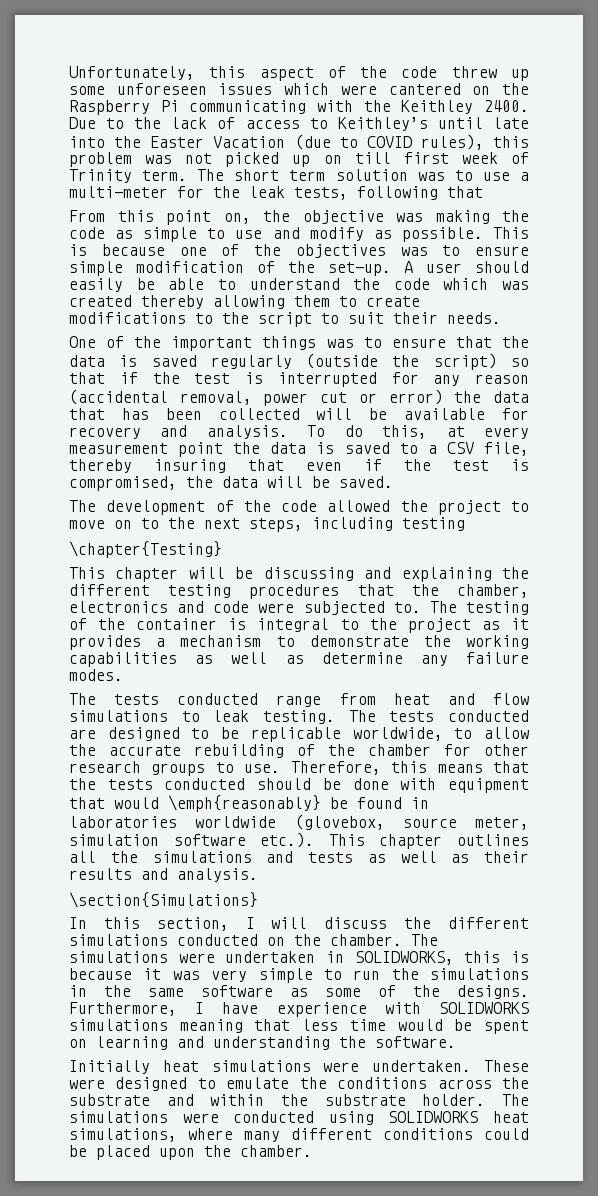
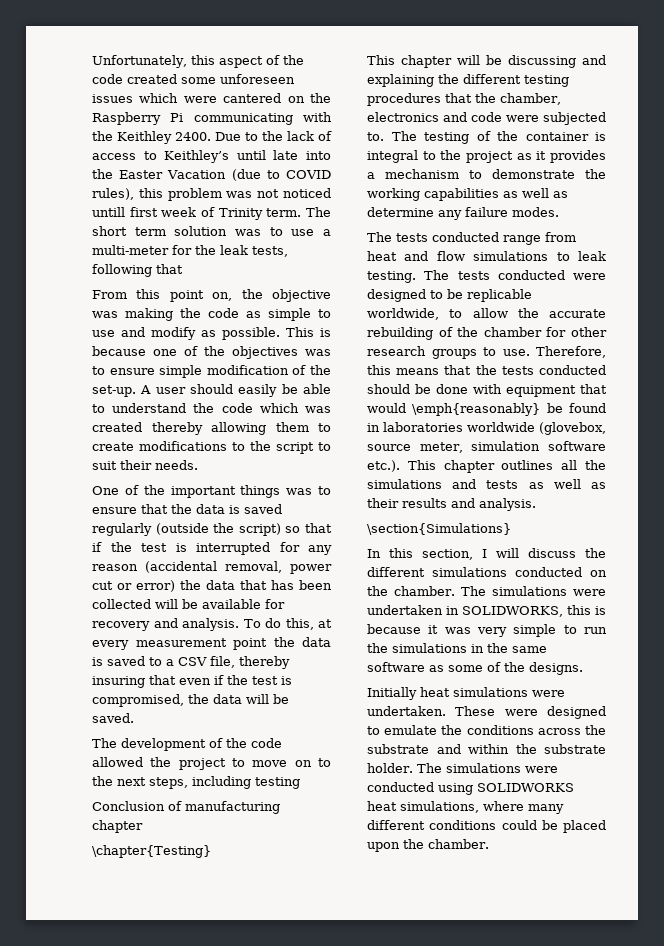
- Unfortunately, this aspect of the code threw up some unforeseen issues which were cantered on the Raspberry Pi communicating with the Keithley 2400.
+ Unfortunately, this aspect of the code created some unforeseen issues which were cantered on the Raspberry Pi communicating with the Keithley 2400.
- Due to the lack of access to Keithley’s until late into the Easter Vacation (due to COVID rules), this problem was not picked up on till first week of Trinity term.
+ Due to the lack of access to Keithley’s until late into the Easter Vacation (due to COVID rules), this problem was not noticed untill first week of Trinity term.
+ Conclusion of manufacturing chapter
- The tests conducted are designed to be replicable worldwide, to allow the accurate rebuilding of the chamber for other research groups to use.
+ The tests conducted were designed to be replicable worldwide, to allow the accurate rebuilding of the chamber for other research groups to use.
- Furthermore, I have experience with SOLIDWORKS simulations meaning that less time would be spent on learning and understanding the software.

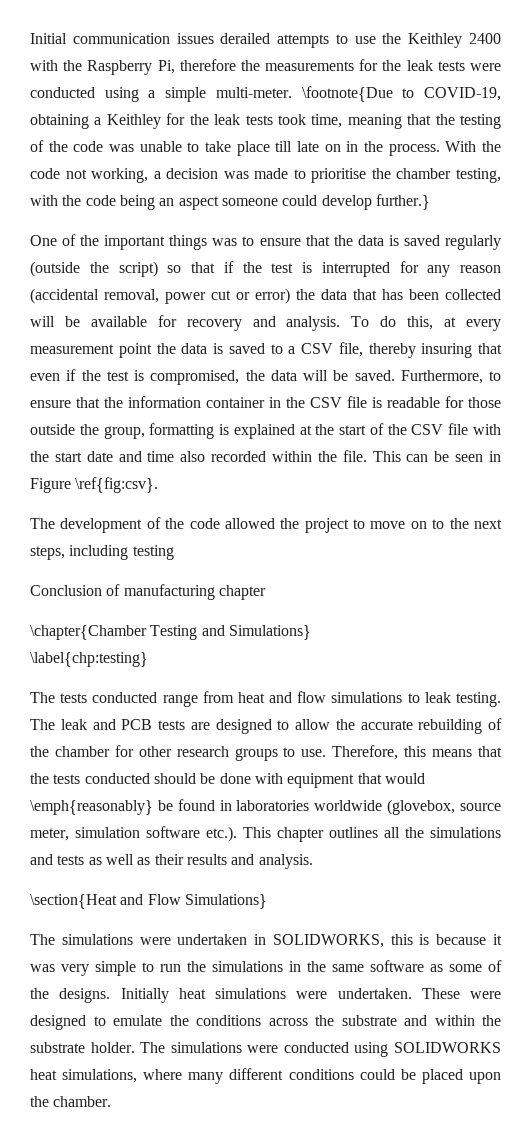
- Unfortunately, this aspect of the code created some unforeseen issues which were cantered on the Raspberry Pi communicating with the Keithley 2400. Due to the lack of access to Keithley’s until late into the Easter Vacation (due to COVID rules), this problem was not noticed untill first week of Trinity term. The short term solution was to use a multi-meter for the leak tests, following that
- From this point on, the objective was making the code as simple to use and modify as possible. This is because one of the objectives was to ensure simple modification of the set-up. A user should easily be able to understand the code which was created thereby allowing them to create modifications to the script to suit their needs.
+ Initial communication issues derailed attempts to use the Keithley 2400 with the Raspberry Pi, therefore the measurements for the leak tests were conducted using a simple multi-meter. \footnote{Due to COVID-19, obtaining a Keithley for the leak tests took time, meaning that the testing of the code was unable to take place till late on in the process. With the code not working, a decision was made to prioritise the chamber testing, with the code being an aspect someone could develop further.}
+ Furthermore, to ensure that the information container in the CSV file is readable for those outside the group, formatting is explained at the start of the CSV file with the start date and time also recorded within the file. This can be seen in Figure \ref{fig:csv}.
- \chapter{Testing}
- This chapter will be discussing and explaining the different testing procedures that the chamber, electronics and code were subjected to. The testing of the container is integral to the project as it provides a mechanism to demonstrate the working capabilities as well as determine any failure modes.
+ \chapter{Chamber Testing and Simulations}
+ \label{chp:testing}
- The tests conducted were designed to be replicable worldwide, to allow the accurate rebuilding of the chamber for other research groups to use.
+ The leak and PCB tests are designed to allow the accurate rebuilding of the chamber for other research groups to use.
- \section{Simulations}
- In this section, I will discuss the different simulations conducted on the chamber. The simulations were undertaken in SOLIDWORKS, this is because it was very simple to run the simulations in the same software as some of the designs.
- Initially heat simulations were undertaken.
+ \section{Heat and Flow Simulations}
+ The simulations were undertaken in SOLIDWORKS, this is because it was very simple to run the simulations in the same software as some of the designs. Initially heat simulations were undertaken.

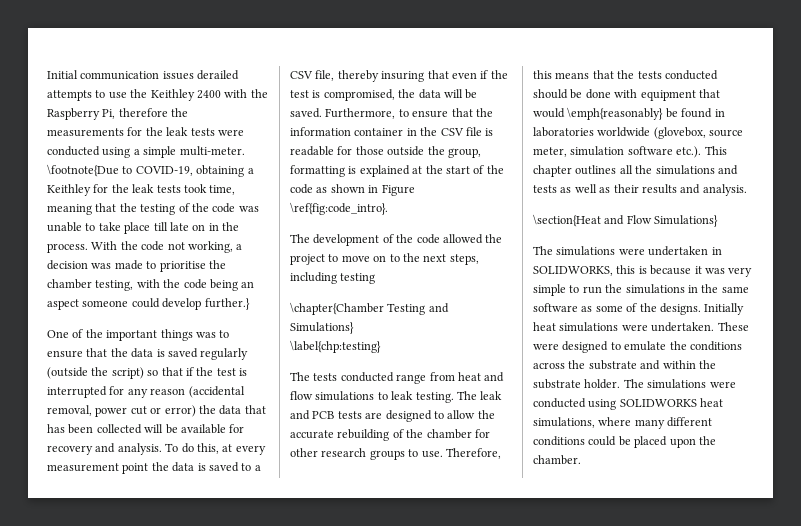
- Furthermore, to ensure that the information container in the CSV file is readable for those outside the group, formatting is explained at the start of the CSV file with the start date and time also recorded within the file. This can be seen in Figure \ref{fig:csv}.
+ Furthermore, to ensure that the information container in the CSV file is readable for those outside the group, formatting is explained at the start of the code as shown in Figure \ref{fig:code_intro}.
- Conclusion of manufacturing chapter

